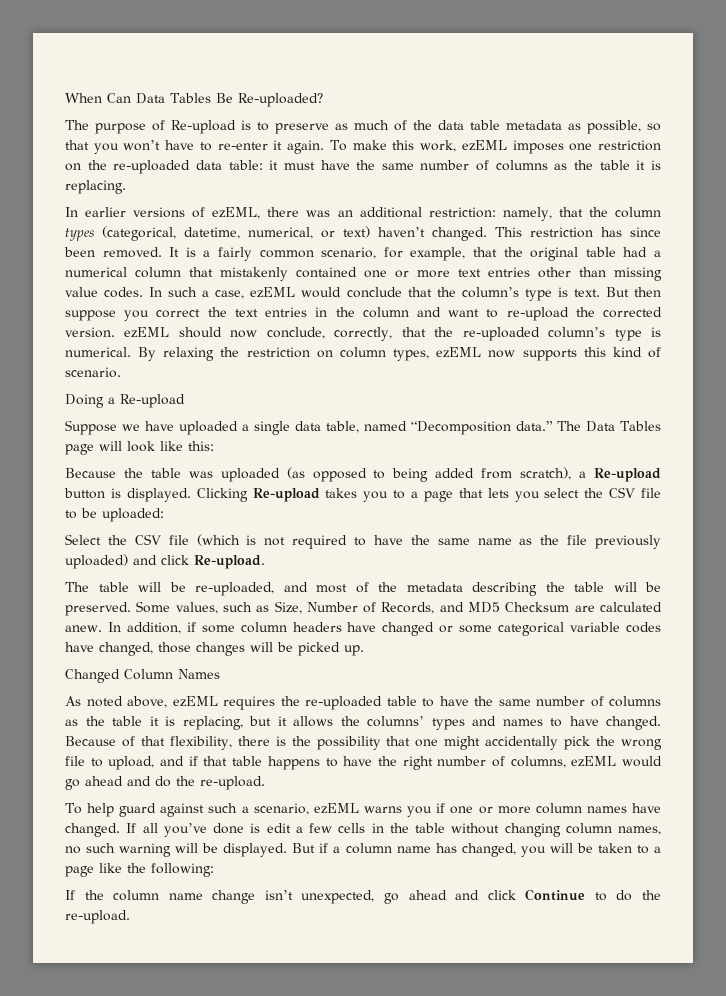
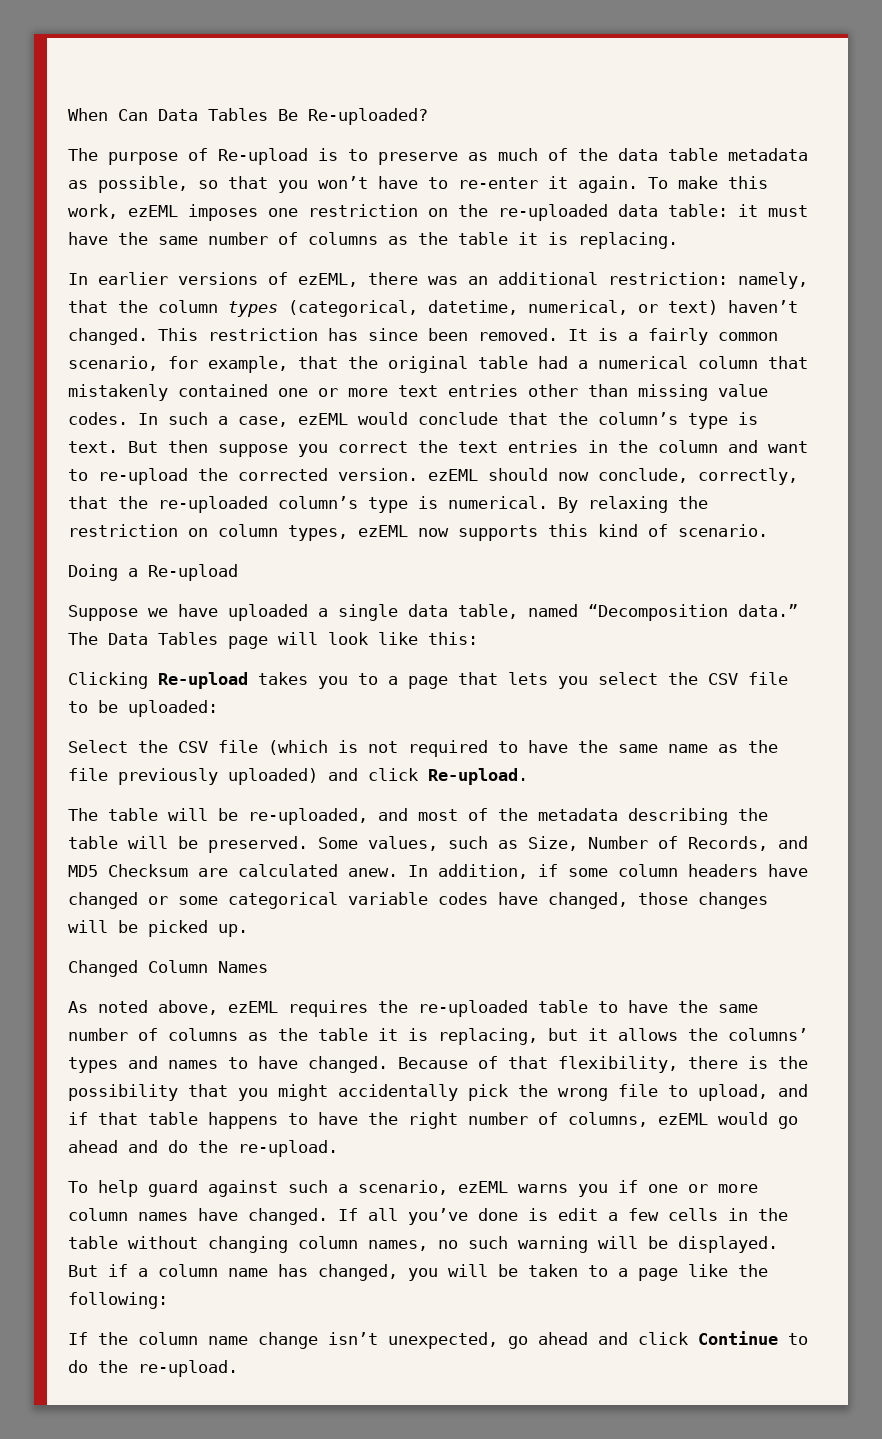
- Because the table was uploaded (as opposed to being added from scratch), a Re-upload button is displayed.
- Because of that flexibility, there is the possibility that one might accidentally pick the wrong file to upload, and if that table happens to have the right number of columns, ezEML would go ahead and do the re-upload.
+ Because of that flexibility, there is the possibility that you might accidentally pick the wrong file to upload, and if that table happens to have the right number of columns, ezEML would go ahead and do the re-upload.

